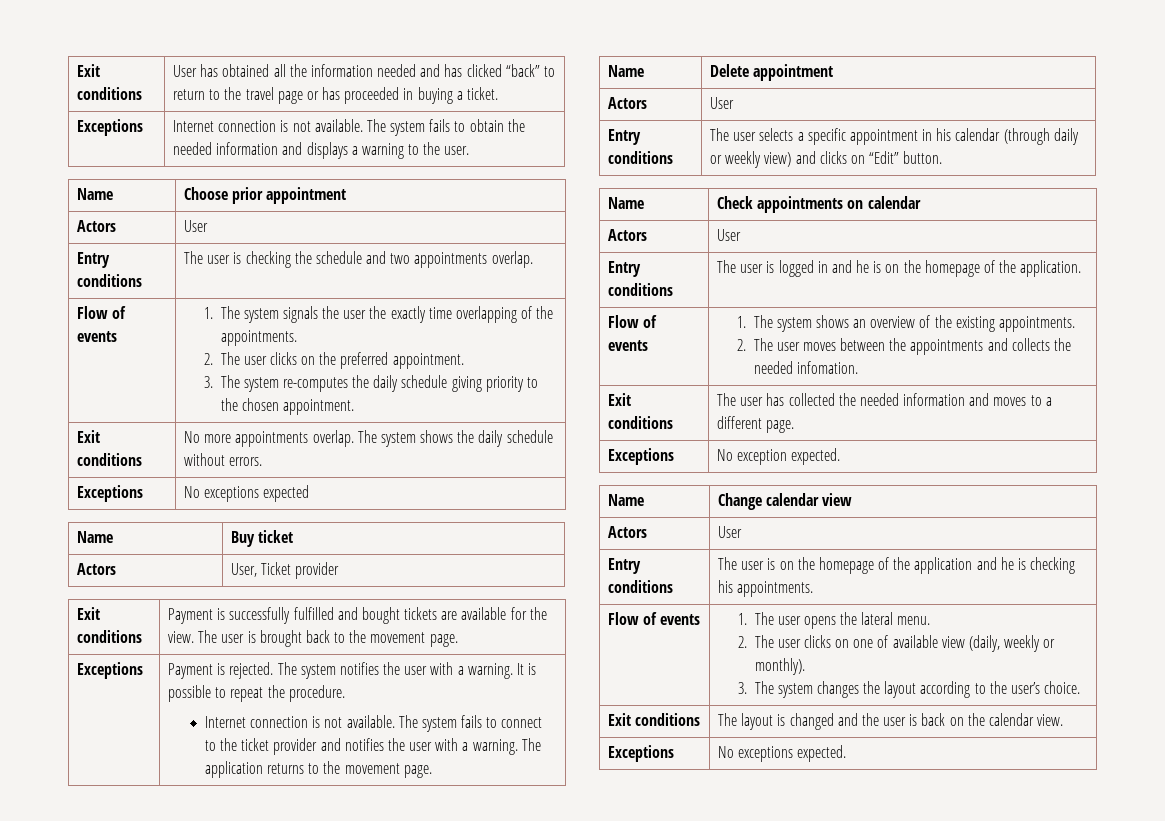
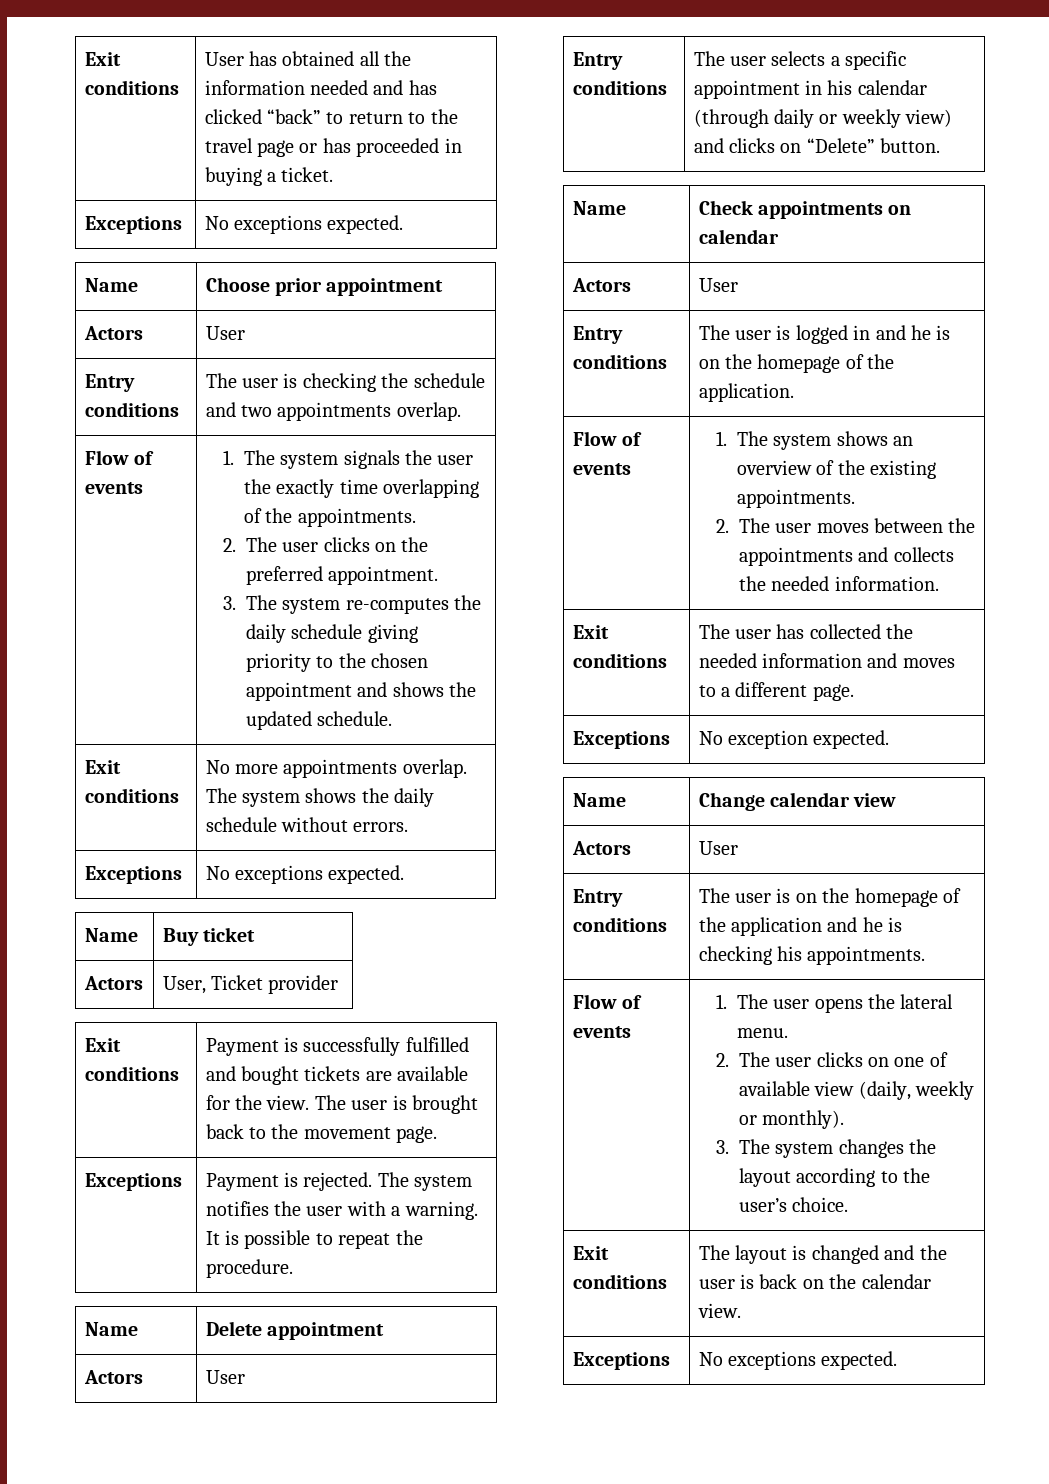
  Exit conditions | User has obtained all the information needed and has clicked “back” to return to the travel page or has proceeded in buying a ticket.
- Exceptions | Internet connection is not available. The system fails to obtain the needed information and displays a warning to the user.
+ Exceptions | No exceptions expected.
- 3. The system re-computes the daily schedule giving priority to the chosen appointment.
+ 3. The system re-computes the daily schedule giving priority to the chosen appointment and shows the updated schedule.
  Exit conditions | No more appointments overlap. The system shows the daily schedule without errors.
- Exceptions | No exceptions expected
+ Exceptions | No exceptions expected.
- Internet connection is not available. The system fails to connect to the ticket provider and notifies the user with a warning. The application returns to the movement page.
- Entry conditions | The user selects a specific appointment in his calendar (through daily or weekly view) and clicks on “Edit” button.
+ Entry conditions | The user selects a specific appointment in his calendar (through daily or weekly view) and clicks on “Delete” button.
  Flow of events | 1. The system shows an overview of the existing appointments.
- 2. The user moves between the appointments and collects the needed infomation.
+ 2. The user moves between the appointments and collects the needed information.

